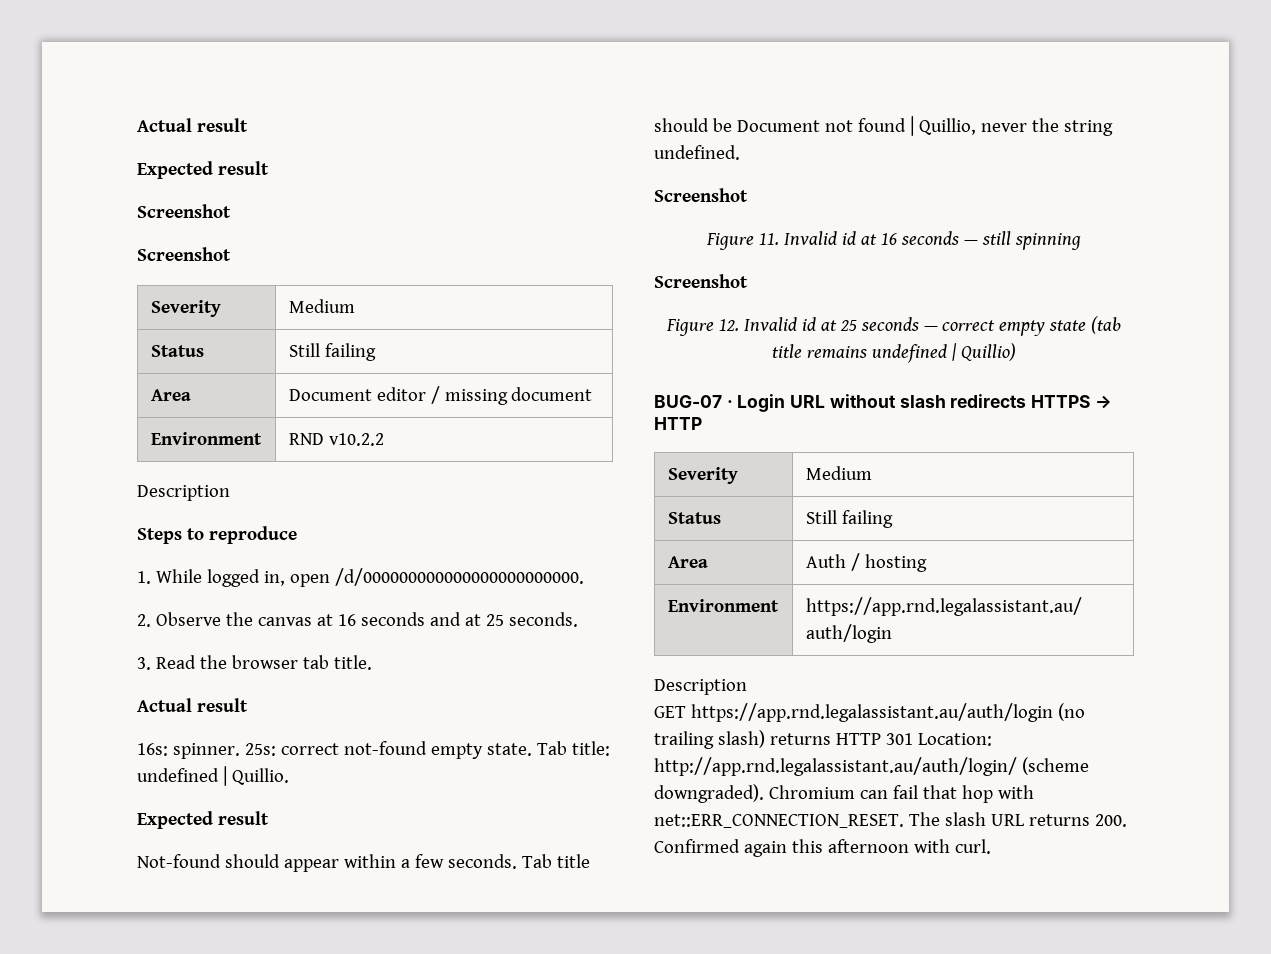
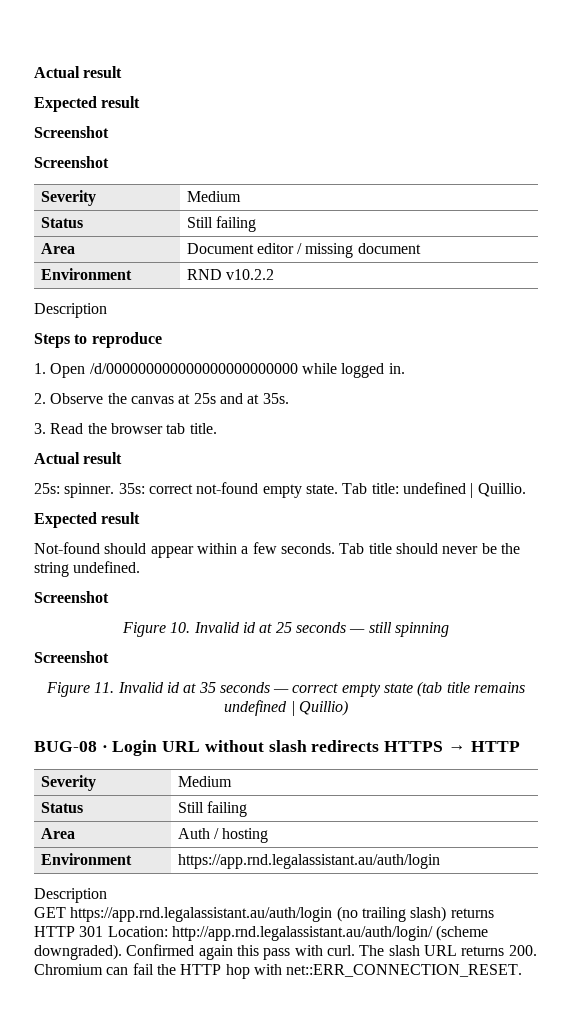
- 1. While logged in, open /d/000000000000000000000000.
+ 1. Open /d/000000000000000000000000 while logged in.
- 2. Observe the canvas at 16 seconds and at 25 seconds.
+ 2. Observe the canvas at 25s and at 35s.
- 16s: spinner. 25s: correct not-found empty state.
+ 25s: spinner. 35s: correct not-found empty state.
- Tab title should be Document not found | Quillio, never the string undefined.
+ Tab title should never be the string undefined.
+ Screenshot
+ Figure 10. Invalid id at 25 seconds — still spinning
- Figure 11. Invalid id at 16 seconds — still spinning
- Screenshot
- Figure 12. Invalid id at 25 seconds — correct empty state (tab title remains undefined | Quillio)
+ Figure 11. Invalid id at 35 seconds — correct empty state (tab title remains undefined | Quillio)
- BUG-07 · Login URL without slash redirects HTTPS → HTTP
+ BUG-08 · Login URL without slash redirects HTTPS → HTTP
- Chromium can fail that hop with net::ERR_CONNECTION_RESET.
+ Confirmed again this pass with curl.
- The slash URL returns 200. Confirmed again this afternoon with curl.
+ The slash URL returns 200. Chromium can fail the HTTP hop with net::ERR_CONNECTION_RESET.

